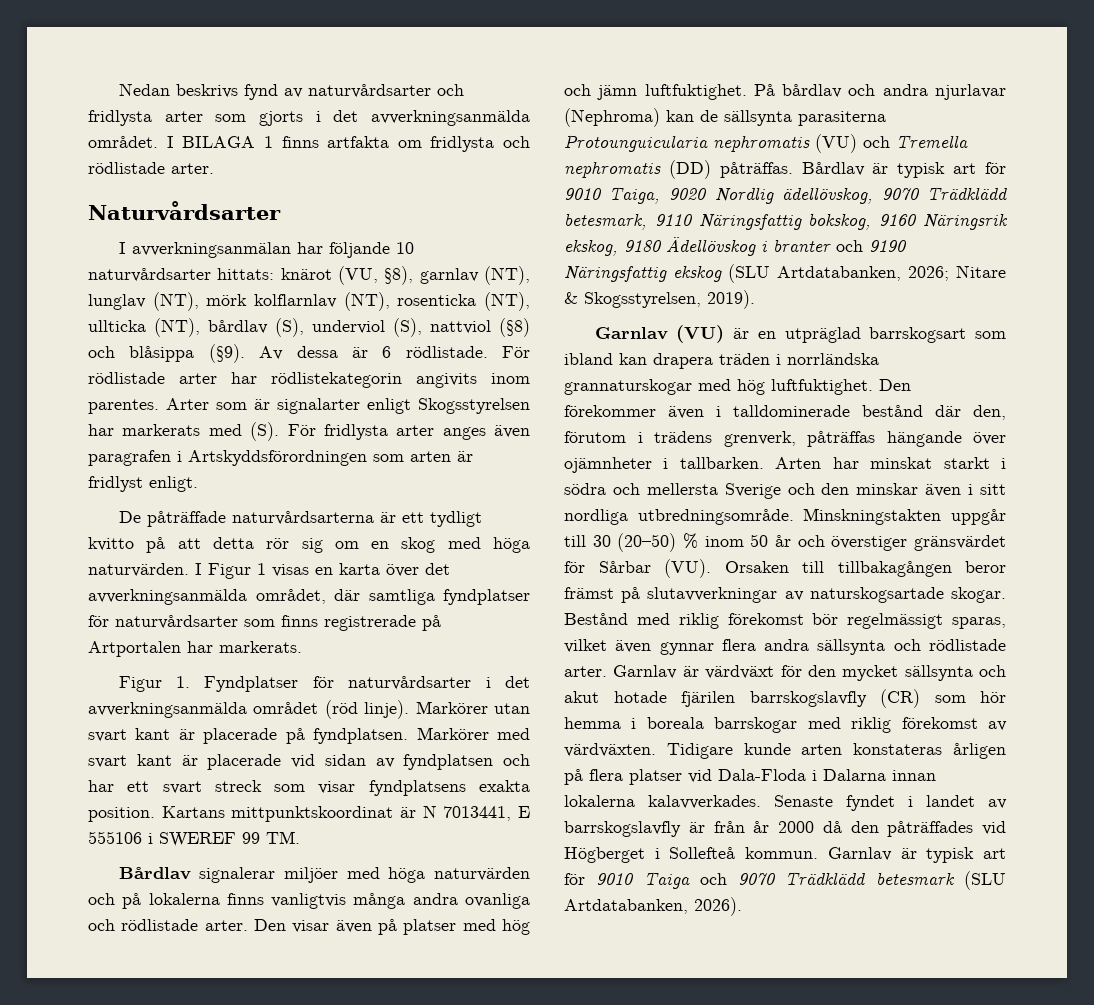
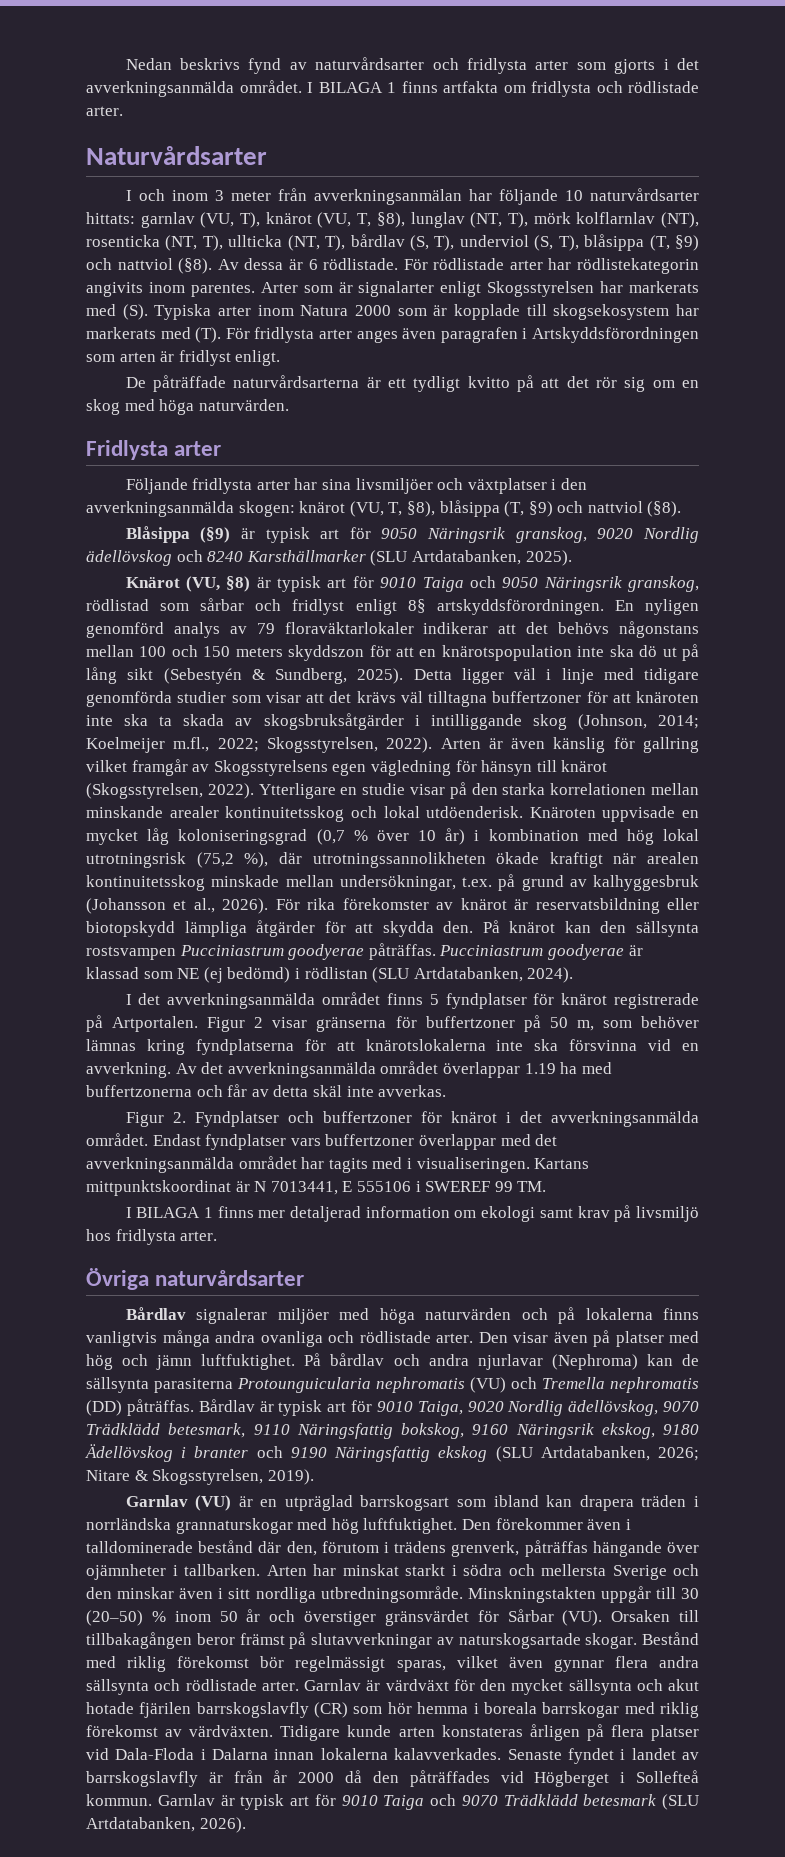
- I avverkningsanmälan har följande 10 naturvårdsarter hittats: knärot (VU, §8), garnlav (NT), lunglav (NT), mörk kolflarnlav (NT), rosenticka (NT), ullticka (NT), bårdlav (S), underviol (S), nattviol (§8) och blåsippa (§9).
+ I och inom 3 meter från avverkningsanmälan har följande 10 naturvårdsarter hittats: garnlav (VU, T), knärot (VU, T, §8), lunglav (NT, T), mörk kolflarnlav (NT), rosenticka (NT, T), ullticka (NT, T), bårdlav (S, T), underviol (S, T), blåsippa (T, §9) och nattviol (§8).
- Arter som är signalarter enligt Skogsstyrelsen har markerats med (S). För fridlysta arter anges även paragrafen i Artskyddsförordningen som arten är fridlyst enligt.
+ Arter som är signalarter enligt Skogsstyrelsen har markerats med (S). Typiska arter inom Natura 2000 som är kopplade till skogsekosystem har markerats med (T). För fridlysta arter anges även paragrafen i Artskyddsförordningen som arten är fridlyst enligt.
- De påträffade naturvårdsarterna är ett tydligt kvitto på att detta rör sig om en skog med höga naturvärden. I Figur 1 visas en karta över det avverkningsanmälda området, där samtliga fyndplatser för naturvårdsarter som finns registrerade på Artportalen har markerats.
- Figur 1. Fyndplatser för naturvårdsarter i det avverkningsanmälda området (röd linje). Markörer utan svart kant är placerade på fyndplatsen. Markörer med svart kant är placerade vid sidan av fyndplatsen och har ett svart streck som visar fyndplatsens exakta position.
+ De påträffade naturvårdsarterna är ett tydligt kvitto på att det rör sig om en skog med höga naturvärden.
+ Fridlysta arter
+ Följande fridlysta arter har sina livsmiljöer och växtplatser i den avverkningsanmälda skogen: knärot (VU, T, §8), blåsippa (T, §9) och nattviol (§8).
+ Blåsippa (§9) är typisk art för 9050 Näringsrik granskog, 9020 Nordlig ädellövskog och 8240 Karsthällmarker (SLU Artdatabanken, 2025).
+ Knärot (VU, §8) är typisk art för 9010 Taiga och 9050 Näringsrik granskog, rödlistad som sårbar och fridlyst enligt 8§ artskyddsförordningen. En nyligen genomförd analys av 79 floraväktarlokaler indikerar att det behövs någonstans mellan 100 och 150 meters skyddszon för att en knärotspopulation inte ska dö ut på lång sikt (Sebestyén & Sundberg, 2025). Detta ligger väl i linje med tidigare genomförda studier som visar att det krävs väl tilltagna buffertzoner för att knäroten inte ska ta skada av skogsbruksåtgärder i intilliggande skog (Johnson, 2014; Koelmeijer m.fl., 2022; Skogsstyrelsen, 2022). Arten är även känslig för gallring vilket framgår av Skogsstyrelsens egen vägledning för hänsyn till knärot (Skogsstyrelsen, 2022). Ytterligare en studie visar på den starka korrelationen mellan minskande arealer kontinuitetsskog och lokal utdöenderisk. Knäroten uppvisade en mycket låg koloniseringsgrad (0,7 % över 10 år) i kombination med hög lokal utrotningsrisk (75,2 %), där utrotningssannolikheten ökade kraftigt när arealen kontinuitetsskog minskade mellan undersökningar, t.ex. på grund av kalhyggesbruk (Johansson et al., 2026). För rika förekomster av knärot är reservatsbildning eller biotopskydd lämpliga åtgärder för att skydda den. På knärot kan den sällsynta rostsvampen Pucciniastrum goodyerae påträffas. Pucciniastrum goodyerae är klassad som NE (ej bedömd) i rödlistan (SLU Artdatabanken, 2024).
+ I det avverkningsanmälda området finns 5 fyndplatser för knärot registrerade på Artportalen. Figur 2 visar gränserna för buffertzoner på 50 m, som behöver lämnas kring fyndplatserna för att knärotslokalerna inte ska försvinna vid en avverkning. Av det avverkningsanmälda området överlappar 1.19 ha med buffertzonerna och får av detta skäl inte avverkas.
+ Figur 2. Fyndplatser och buffertzoner för knärot i det avverkningsanmälda området. Endast fyndplatser vars buffertzoner överlappar med det avverkningsanmälda området har tagits med i visualiseringen.
+ I BILAGA 1 finns mer detaljerad information om ekologi samt krav på livsmiljö hos fridlysta arter.
+ Övriga naturvårdsarter

